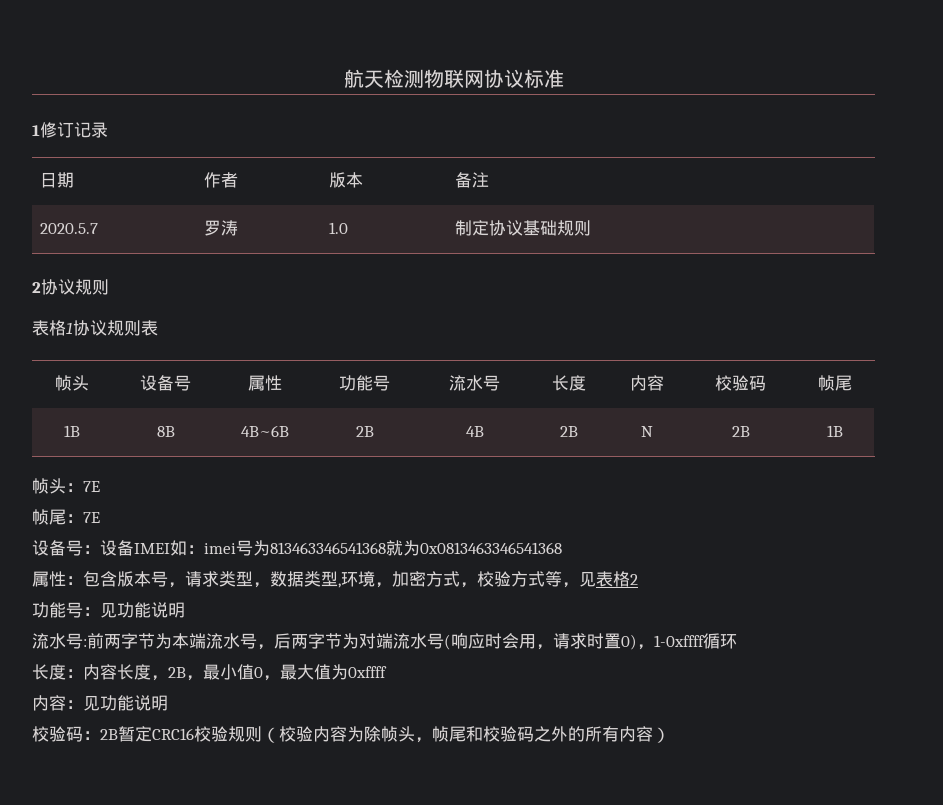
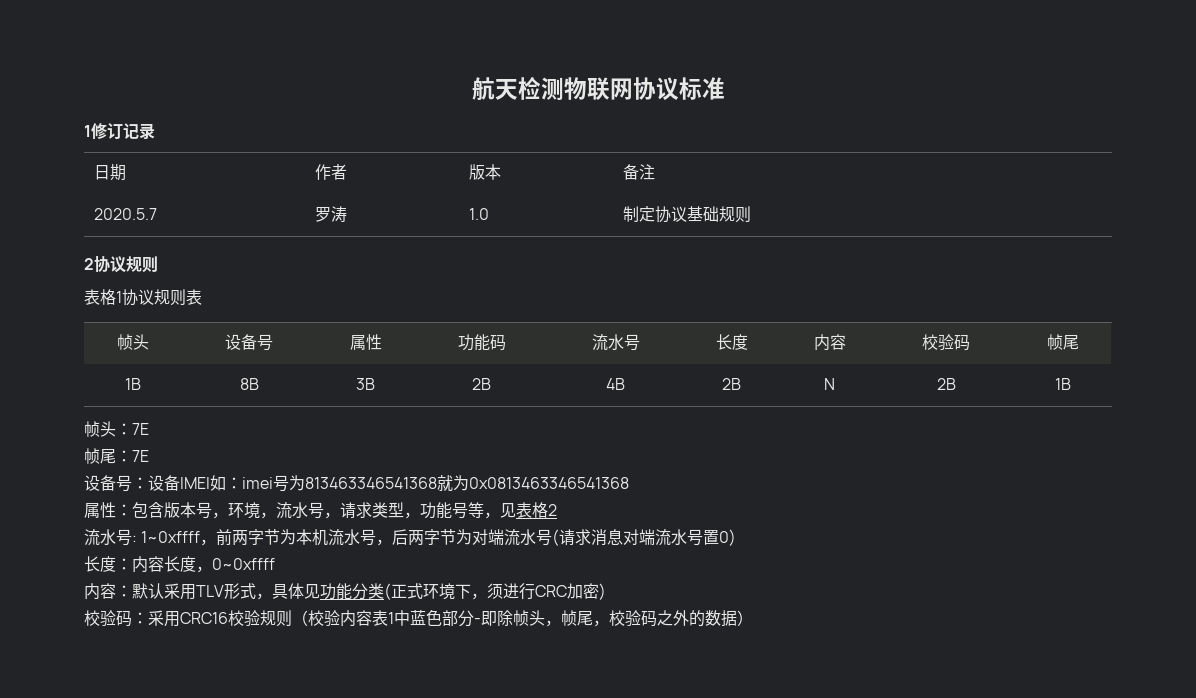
- 帧头 | 设备号 | 属性 | 功能号 | 流水号 | 长度 | 内容 | 校验码 | 帧尾
+ 帧头 | 设备号 | 属性 | 功能码 | 流水号 | 长度 | 内容 | 校验码 | 帧尾
- 1B | 8B | 4B~6B | 2B | 4B | 2B | N | 2B | 1B
+ 1B | 8B | 3B | 2B | 4B | 2B | N | 2B | 1B
- 属性：包含版本号，请求类型，数据类型,环境，加密方式，校验方式等，见表格2
+ 属性：包含版本号，环境，流水号，请求类型，功能号等，见表格2
- 功能号：见功能说明
- 流水号:前两字节为本端流水号，后两字节为对端流水号(响应时会用，请求时置0)，1-0xffff循环
+ 流水号: 1~0xffff，前两字节为本机流水号，后两字节为对端流水号(请求消息对端流水号置0)
- 长度：内容长度，2B，最小值0，最大值为0xffff
- 内容：见功能说明
+ 长度：内容长度，0~0xffff
+ 内容：默认采用TLV形式，具体见功能分类(正式环境下，须进行CRC加密)
- 校验码：2B暂定CRC16校验规则（校验内容为除帧头，帧尾和校验码之外的所有内容）
+ 校验码：采用CRC16校验规则（校验内容表1中蓝色部分-即除帧头，帧尾，校验码之外的数据）

